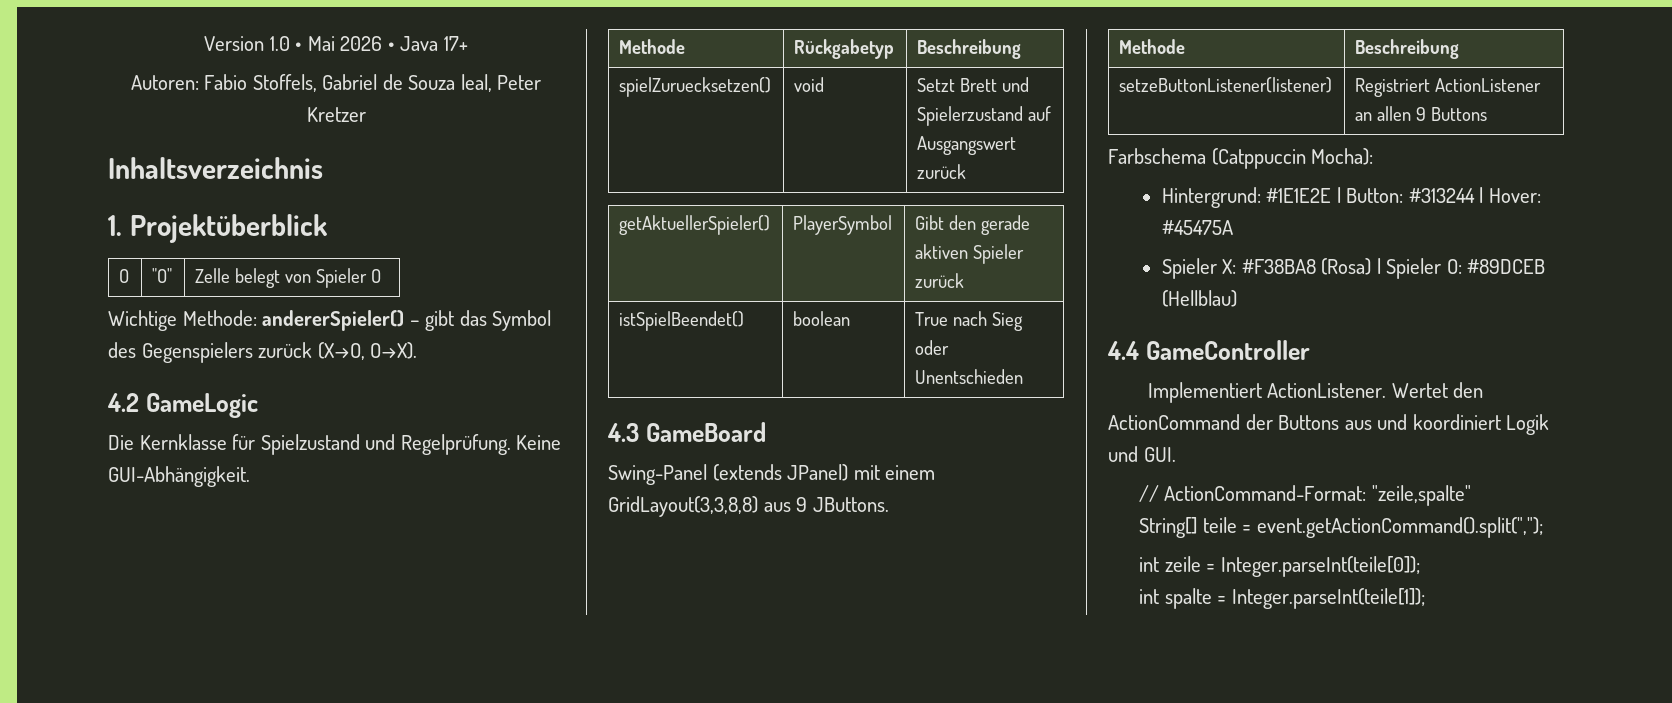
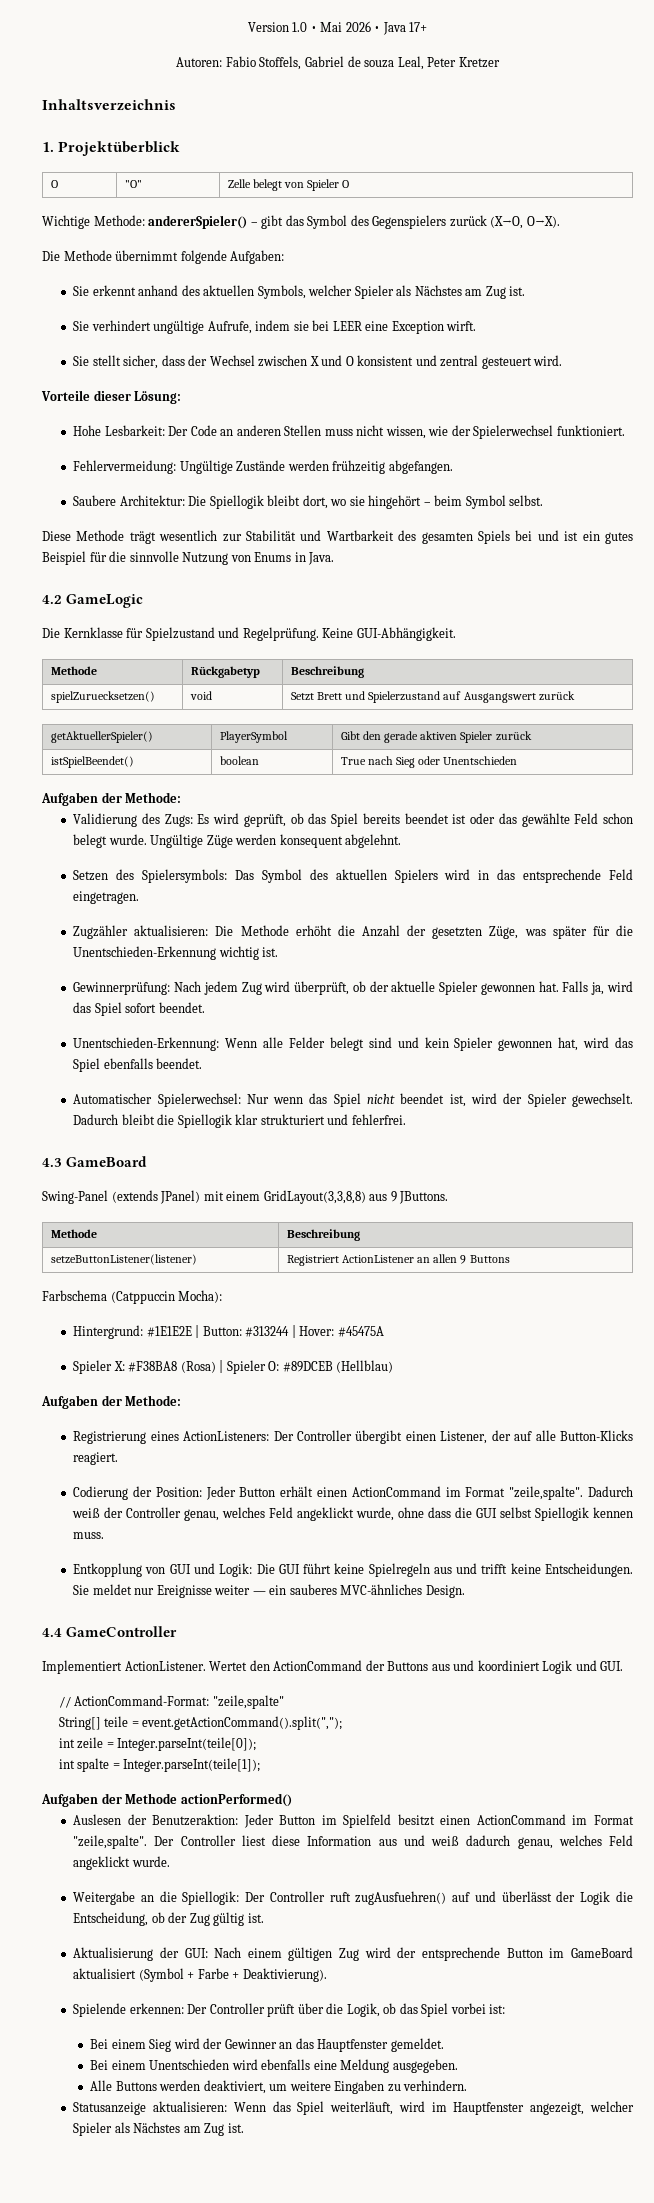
- Autoren: Fabio Stoffels, Gabriel de Souza leal, Peter Kretzer
+ Autoren: Fabio Stoffels, Gabriel de souza Leal, Peter Kretzer
+ Die Methode übernimmt folgende Aufgaben:
+ Sie erkennt anhand des aktuellen Symbols, welcher Spieler als Nächstes am Zug ist.
+ Sie verhindert ungültige Aufrufe, indem sie bei LEER eine Exception wirft.
+ Sie stellt sicher, dass der Wechsel zwischen X und O konsistent und zentral gesteuert wird.
+ Vorteile dieser Lösung:
+ Hohe Lesbarkeit: Der Code an anderen Stellen muss nicht wissen, wie der Spielerwechsel funktioniert.
+ Fehlervermeidung: Ungültige Zustände werden frühzeitig abgefangen.
+ Saubere Architektur: Die Spiellogik bleibt dort, wo sie hingehört – beim Symbol selbst.
+ Diese Methode trägt wesentlich zur Stabilität und Wartbarkeit des gesamten Spiels bei und ist ein gutes Beispiel für die sinnvolle Nutzung von Enums in Java.
  istSpielBeendet() | boolean | True nach Sieg oder Unentschieden
+ Aufgaben der Methode:
+ Validierung des Zugs: Es wird geprüft, ob das Spiel bereits beendet ist oder das gewählte Feld schon belegt wurde. Ungültige Züge werden konsequent abgelehnt.
+ Setzen des Spielersymbols: Das Symbol des aktuellen Spielers wird in das entsprechende Feld eingetragen.
+ Zugzähler aktualisieren: Die Methode erhöht die Anzahl der gesetzten Züge, was später für die Unentschieden-Erkennung wichtig ist.
+ Gewinnerprüfung: Nach jedem Zug wird überprüft, ob der aktuelle Spieler gewonnen hat. Falls ja, wird das Spiel sofort beendet.
+ Unentschieden-Erkennung: Wenn alle Felder belegt sind und kein Spieler gewonnen hat, wird das Spiel ebenfalls beendet.
+ Automatischer Spielerwechsel: Nur wenn das Spiel nicht beendet ist, wird der Spieler gewechselt. Dadurch bleibt die Spiellogik klar strukturiert und fehlerfrei.
  Spieler X: #F38BA8 (Rosa) | Spieler O: #89DCEB (Hellblau)
+ Aufgaben der Methode:
+ Registrierung eines ActionListeners: Der Controller übergibt einen Listener, der auf alle Button-Klicks reagiert.
+ Codierung der Position: Jeder Button erhält einen ActionCommand im Format "zeile,spalte". Dadurch weiß der Controller genau, welches Feld angeklickt wurde, ohne dass die GUI selbst Spiellogik kennen muss.
+ Entkopplung von GUI und Logik: Die GUI führt keine Spielregeln aus und trifft keine Entscheidungen. Sie meldet nur Ereignisse weiter — ein sauberes MVC-ähnliches Design.
+ Aufgaben der Methode actionPerformed()
+ Auslesen der Benutzeraktion: Jeder Button im Spielfeld besitzt einen ActionCommand im Format "zeile,spalte". Der Controller liest diese Information aus und weiß dadurch genau, welches Feld angeklickt wurde.
+ Weitergabe an die Spiellogik: Der Controller ruft zugAusfuehren() auf und überlässt der Logik die Entscheidung, ob der Zug gültig ist.
+ Aktualisierung der GUI: Nach einem gültigen Zug wird der entsprechende Button im GameBoard aktualisiert (Symbol + Farbe + Deaktivierung).
+ Spielende erkennen: Der Controller prüft über die Logik, ob das Spiel vorbei ist:
+ Bei einem Sieg wird der Gewinner an das Hauptfenster gemeldet.
+ Bei einem Unentschieden wird ebenfalls eine Meldung ausgegeben.
+ Alle Buttons werden deaktiviert, um weitere Eingaben zu verhindern.
+ Statusanzeige aktualisieren: Wenn das Spiel weiterläuft, wird im Hauptfenster angezeigt, welcher Spieler als Nächstes am Zug ist.

